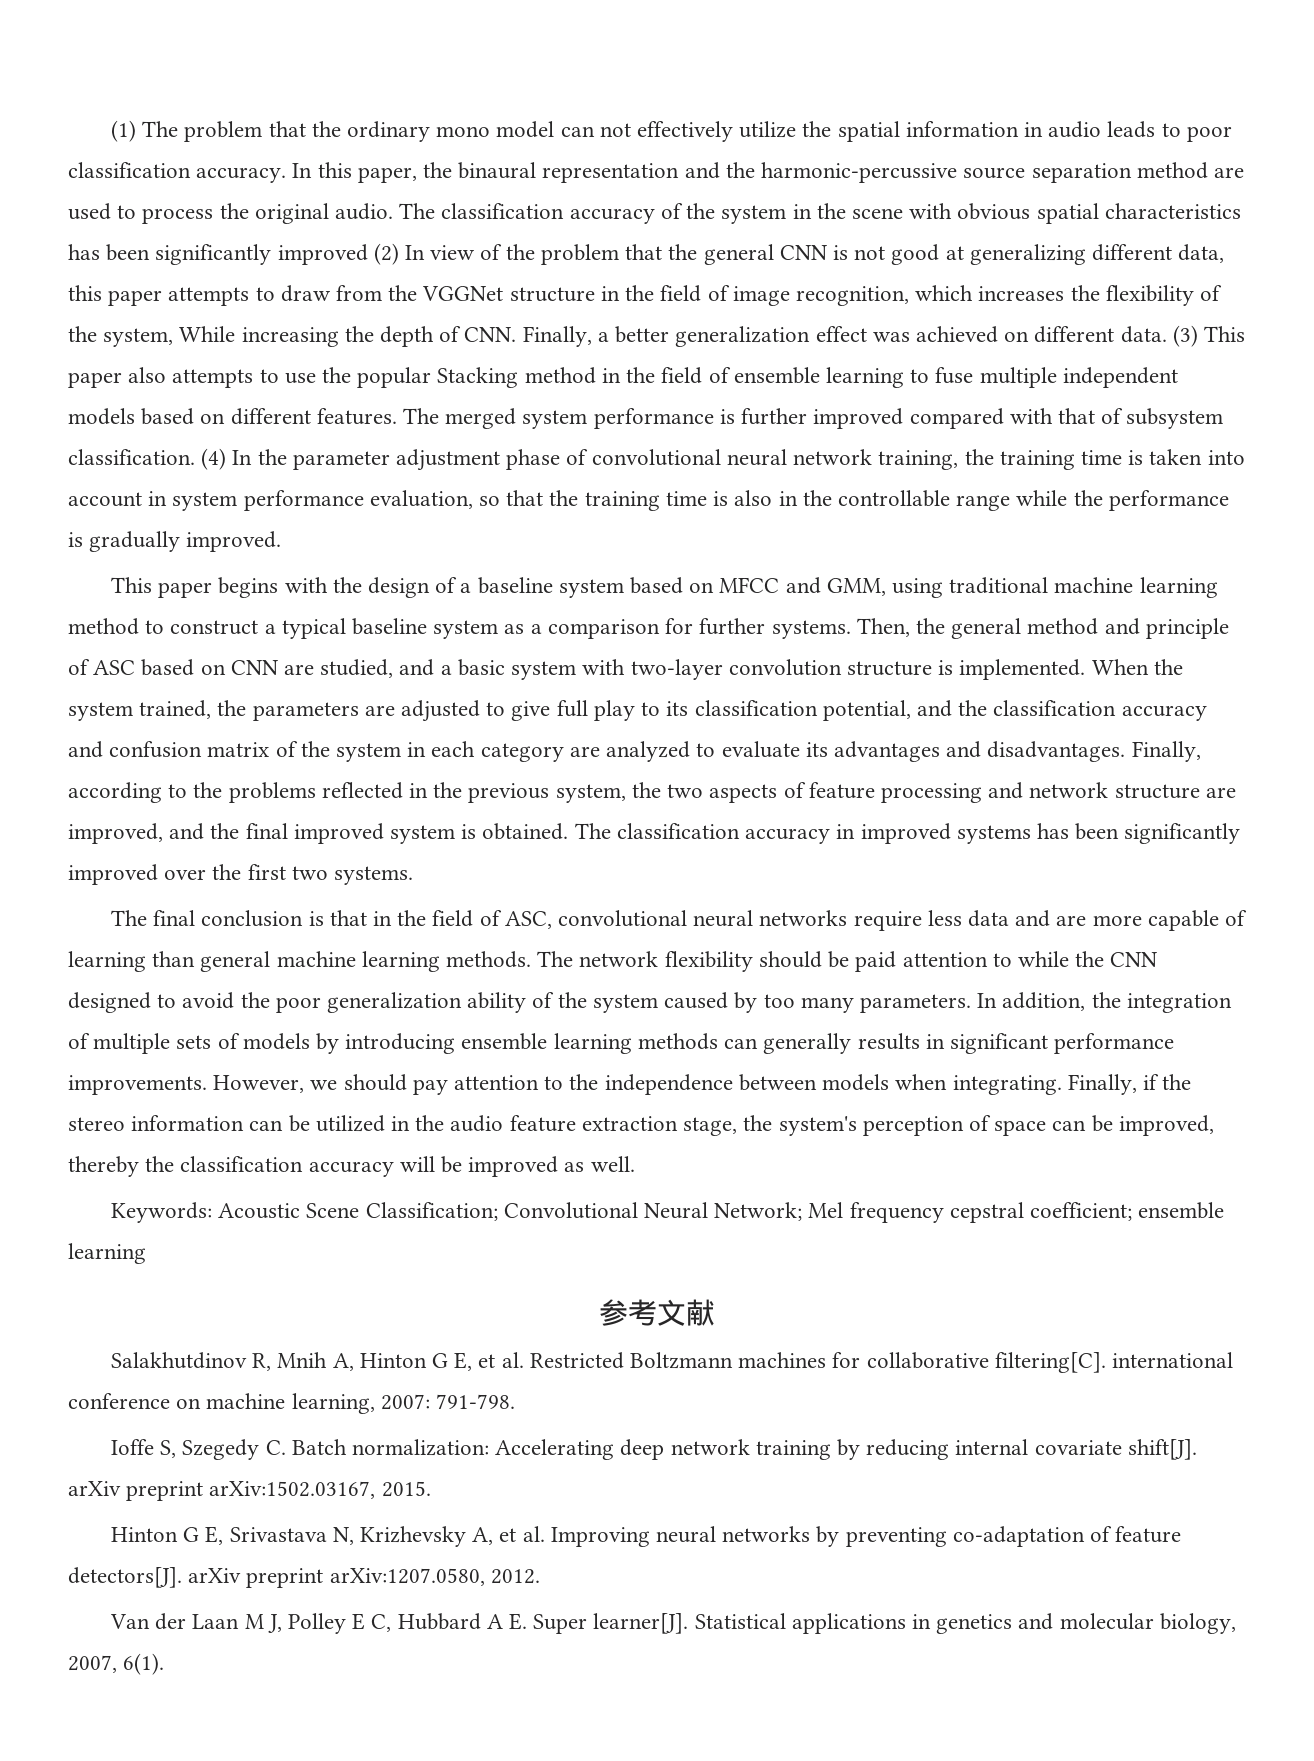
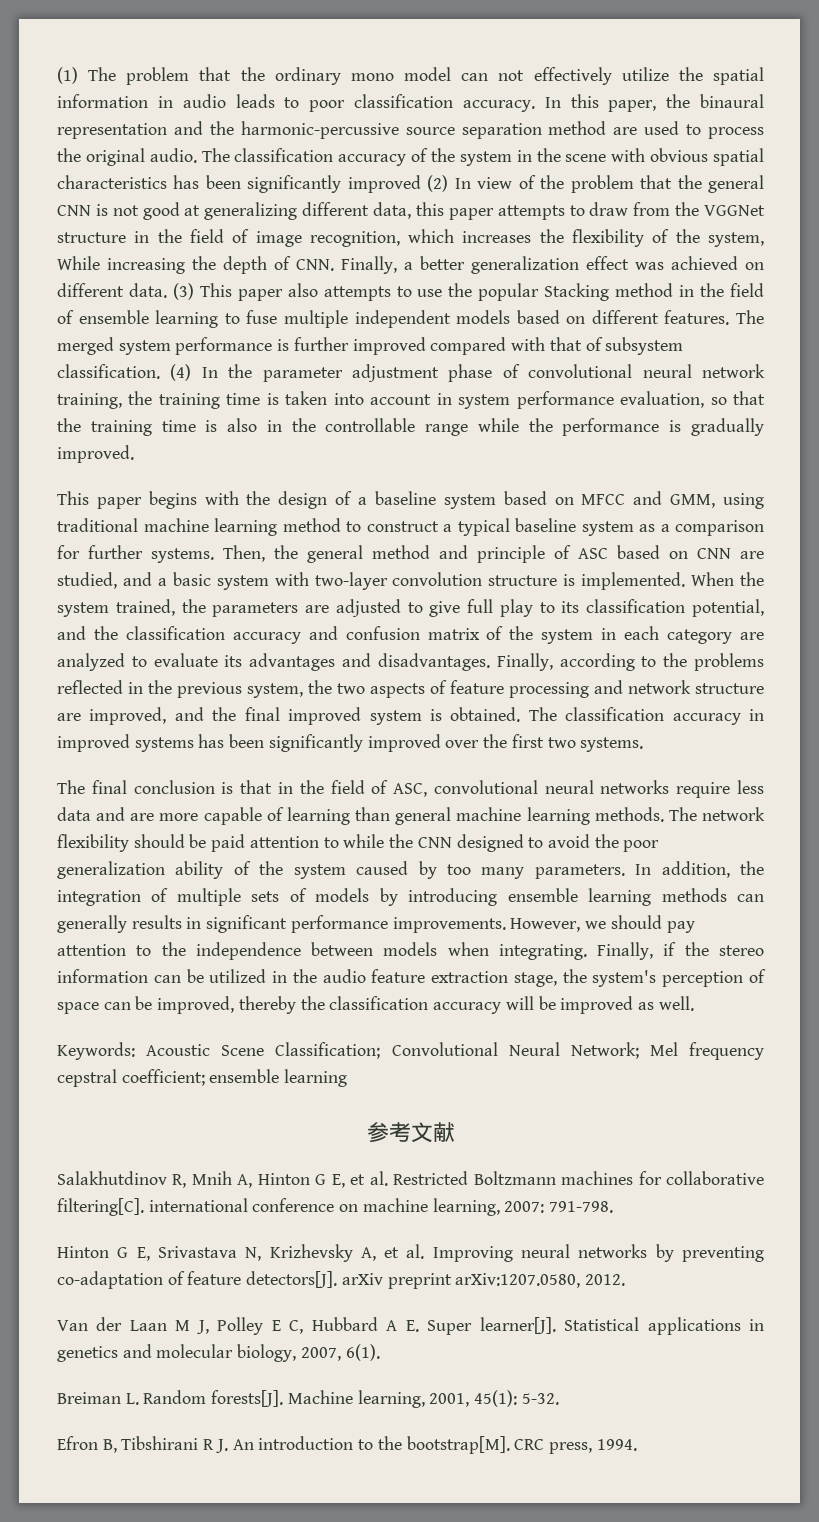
- Ioffe S, Szegedy C. Batch normalization: Accelerating deep network training by reducing internal covariate shift[J]. arXiv preprint arXiv:1502.03167, 2015.
+ Breiman L. Random forests[J]. Machine learning, 2001, 45(1): 5-32.
+ Efron B, Tibshirani R J. An introduction to the bootstrap[M]. CRC press, 1994.

